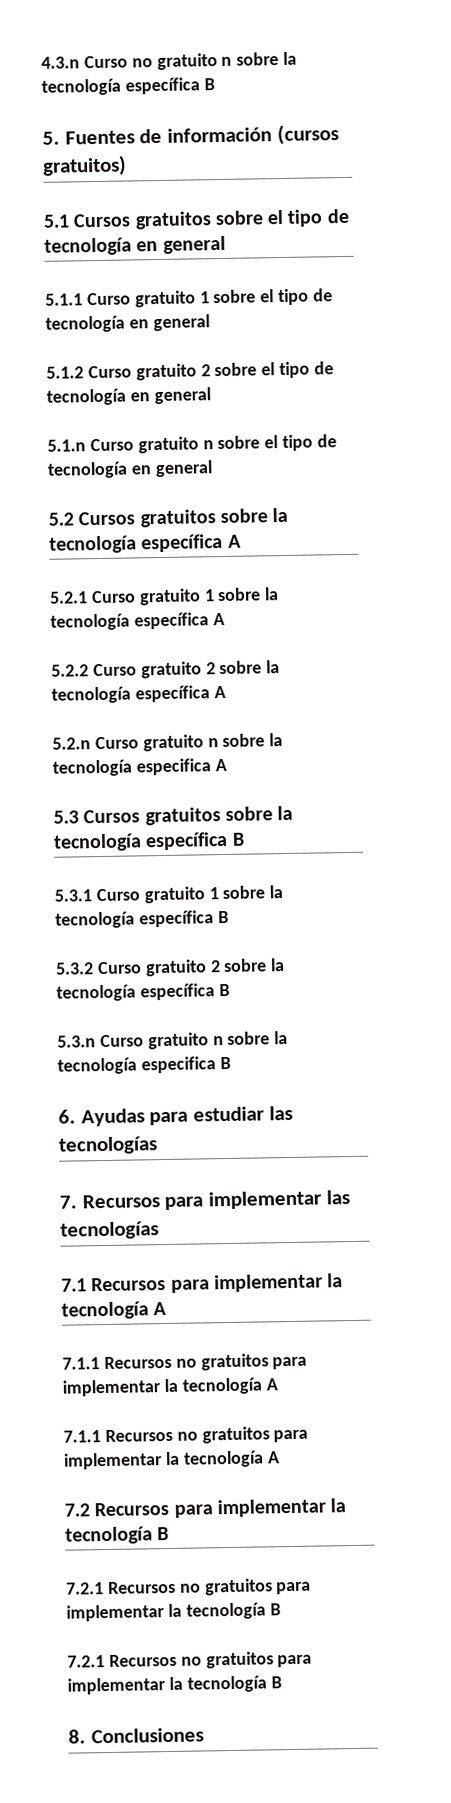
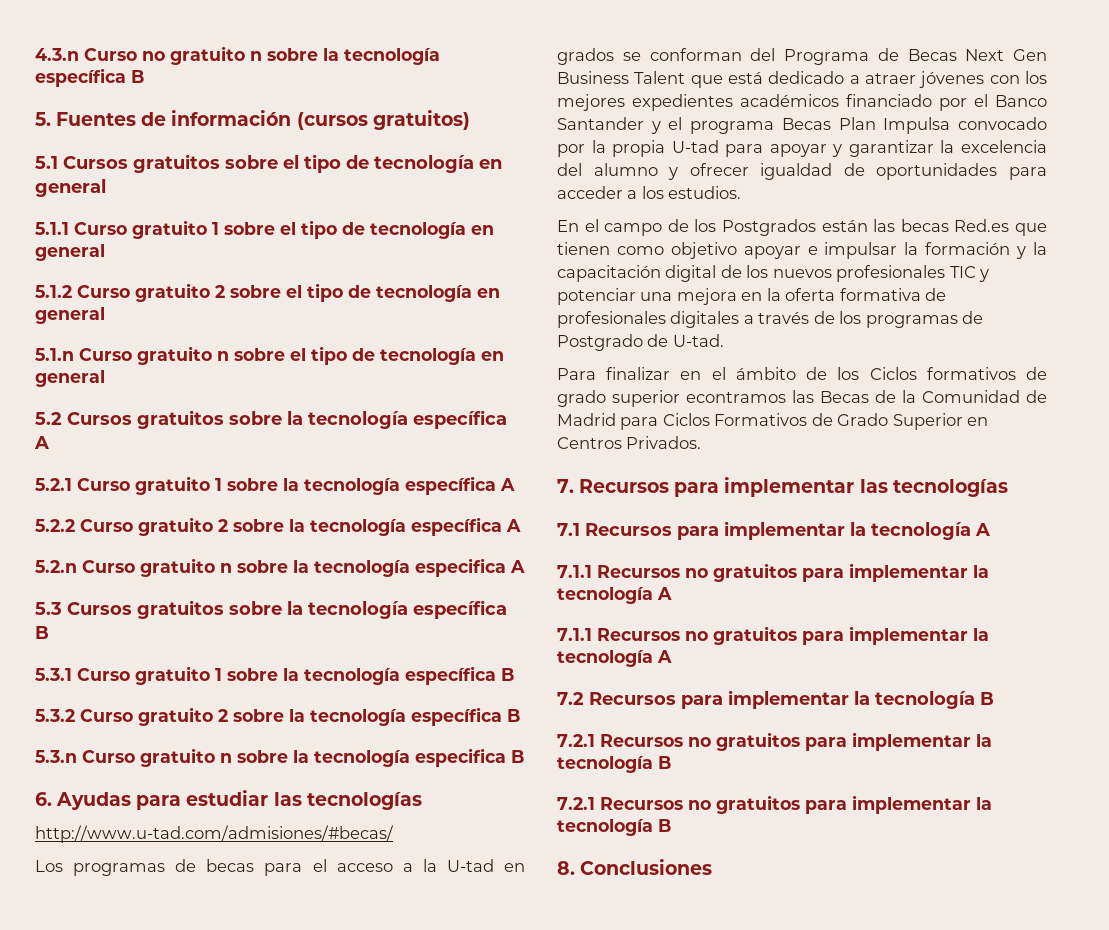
+ http://www.u-tad.com/admisiones/#becas/
+ Los programas de becas para el acceso a la U-tad en grados se conforman del Programa de Becas Next Gen Business Talent que está dedicado a atraer jóvenes con los mejores expedientes académicos financiado por el Banco Santander y el programa Becas Plan Impulsa convocado por la propia U-tad para apoyar y garantizar la excelencia del alumno y ofrecer igualdad de oportunidades para acceder a los estudios.
+ En el campo de los Postgrados están las becas Red.es que tienen como objetivo apoyar e impulsar la formación y la capacitación digital de los nuevos profesionales TIC y potenciar una mejora en la oferta formativa de profesionales digitales a través de los programas de Postgrado de U-tad.
+ Para finalizar en el ámbito de los Ciclos formativos de grado superior econtramos las Becas de la Comunidad de Madrid para Ciclos Formativos de Grado Superior en Centros Privados.

